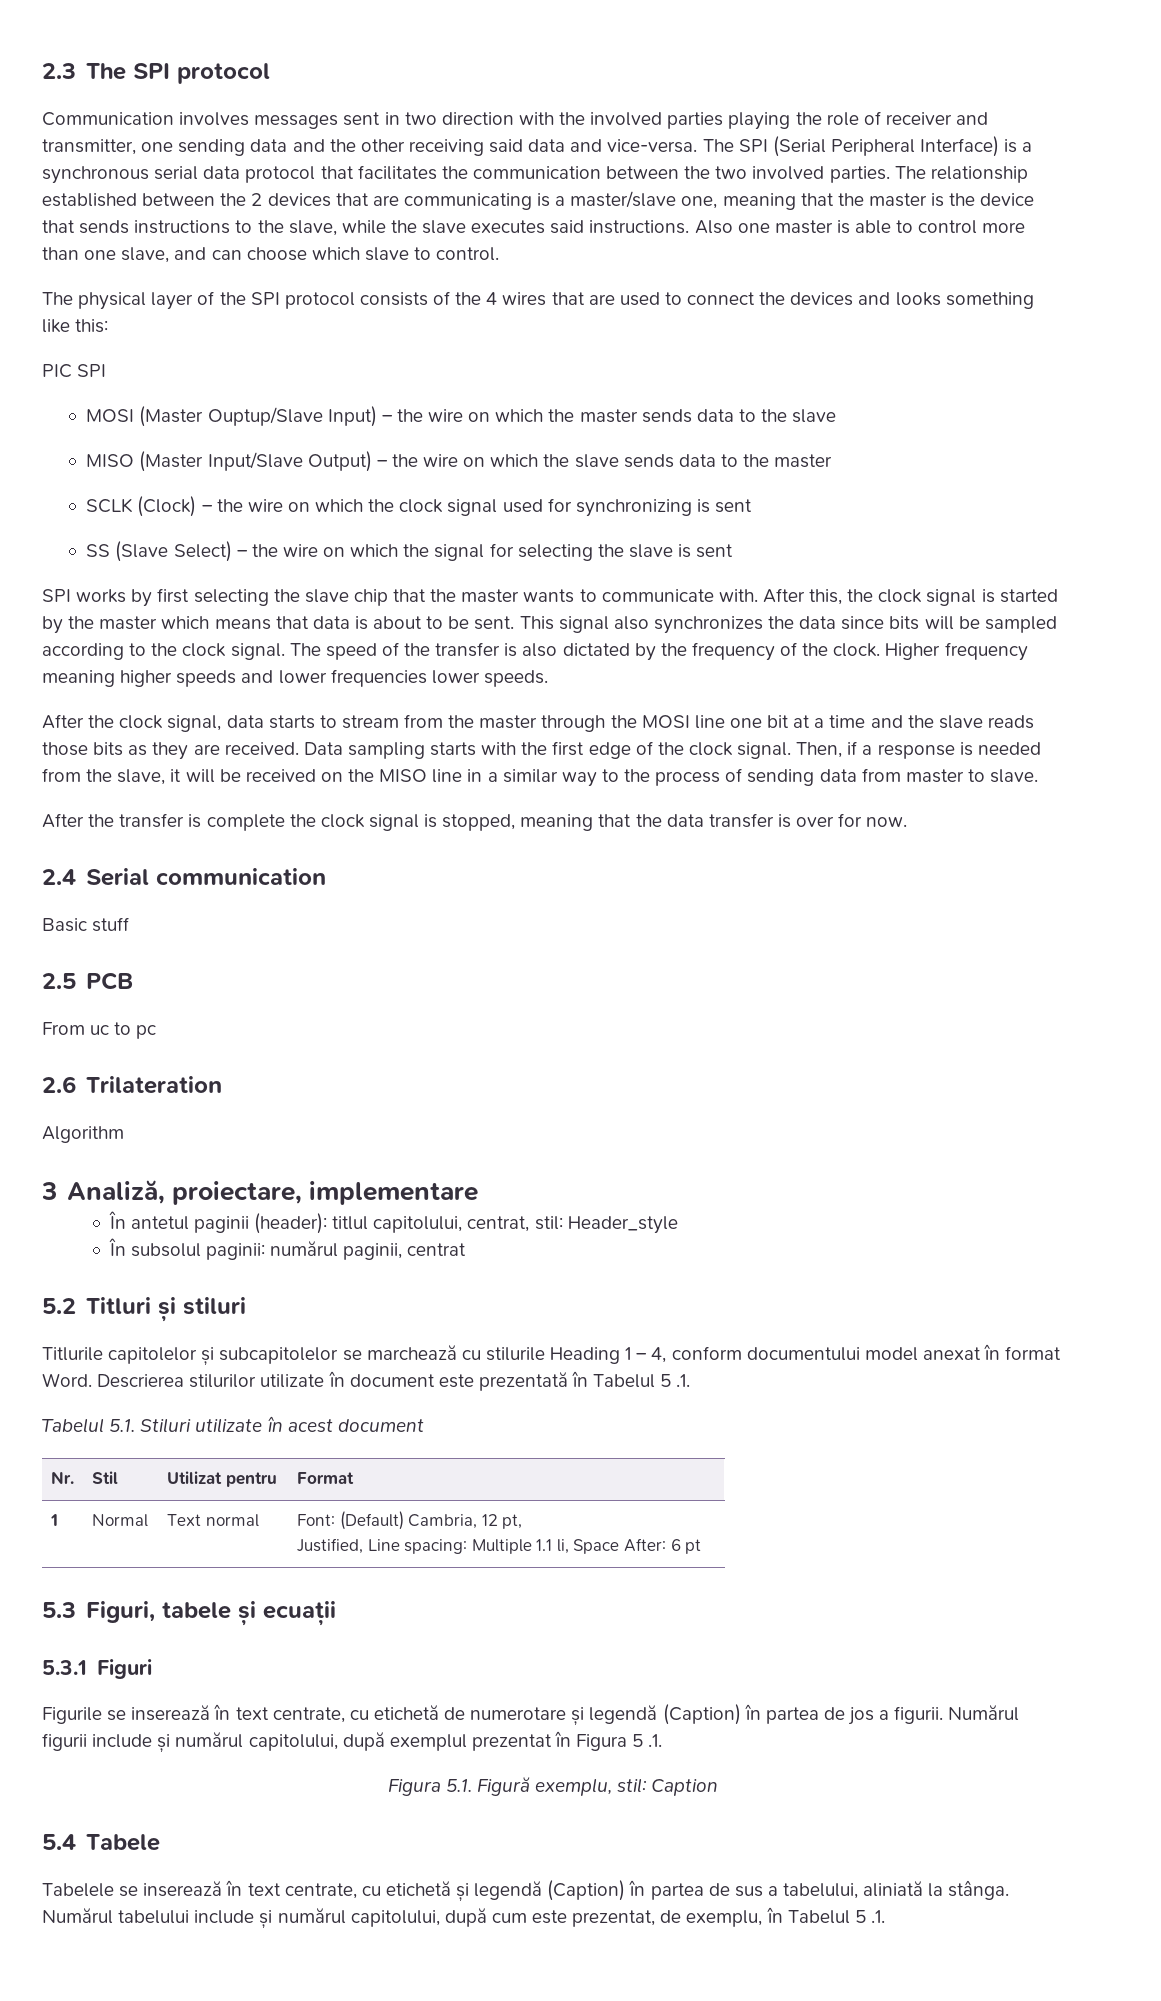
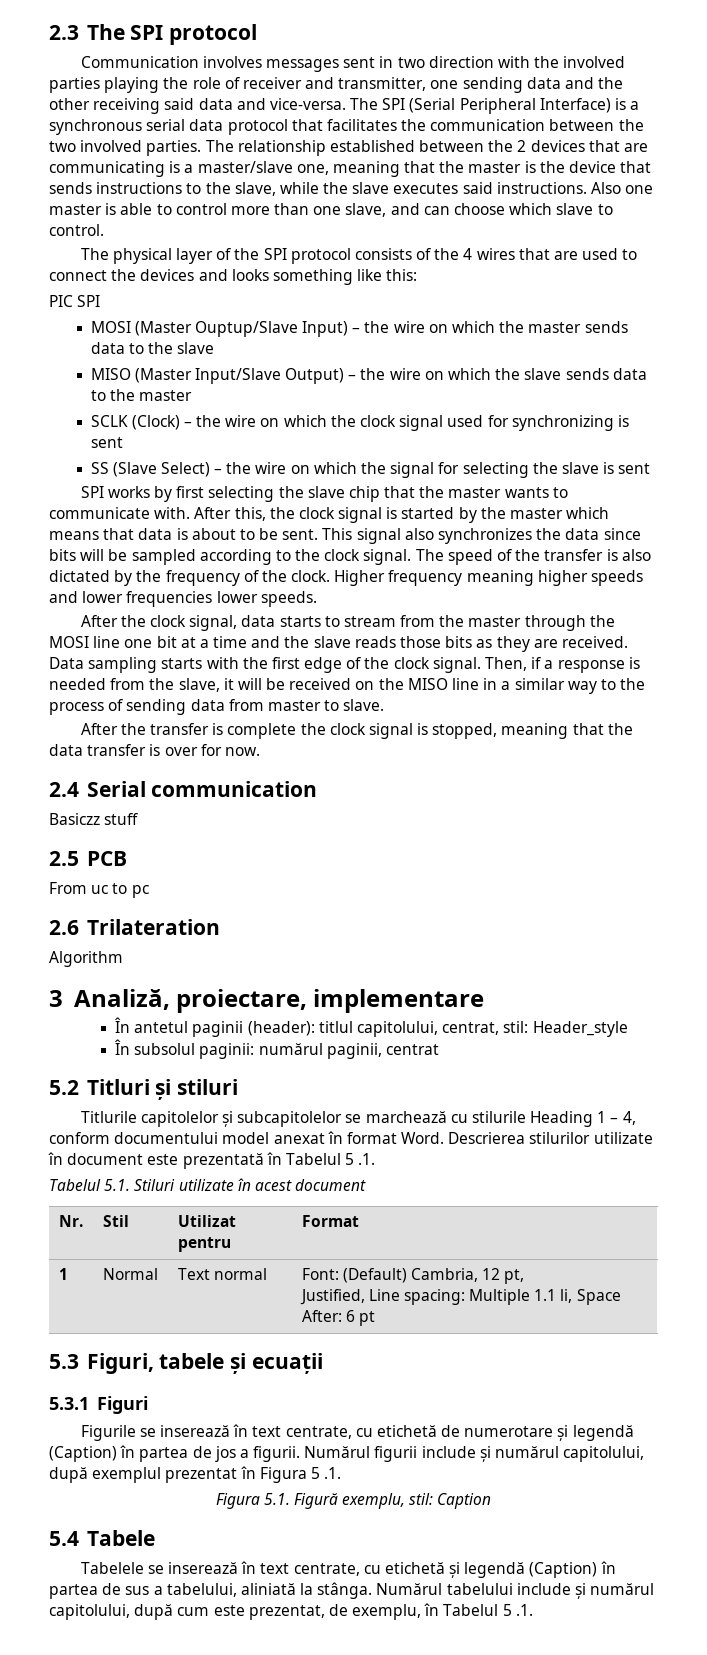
- Basic stuff
+ Basiczz stuff

